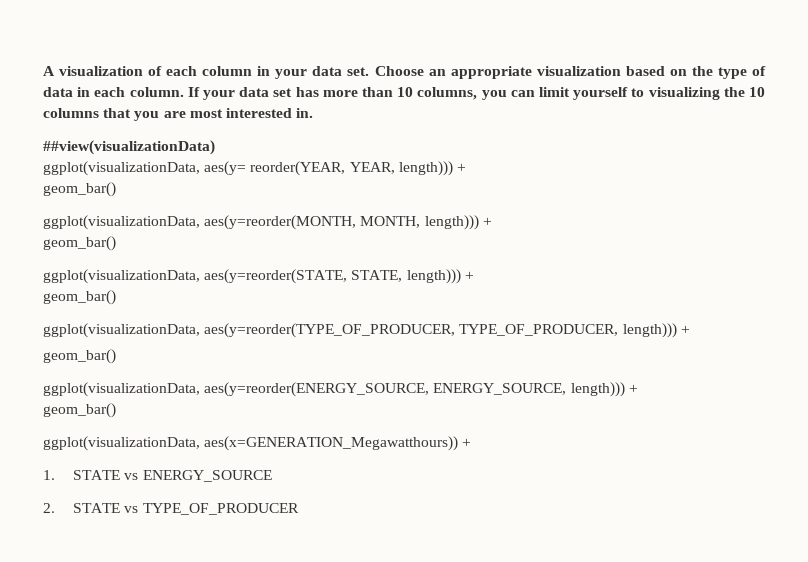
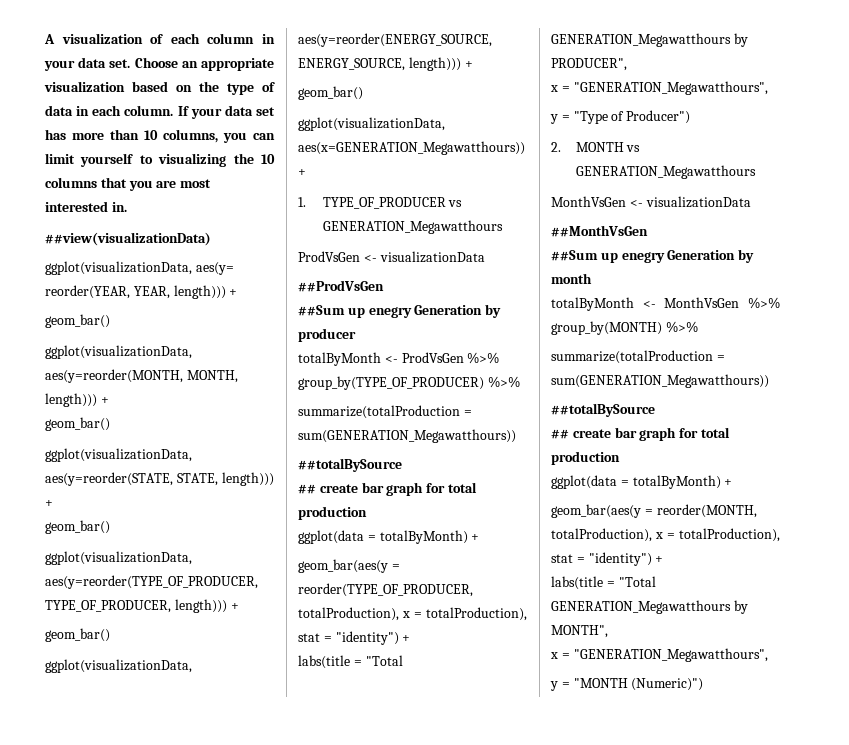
- 1. STATE vs ENERGY_SOURCE
- 2. STATE vs TYPE_OF_PRODUCER
+ 1. TYPE_OF_PRODUCER vs GENERATION_Megawatthours
+ ProdVsGen <- visualizationData
+ ##ProdVsGen
+ ##Sum up enegry Generation by producer
+ totalByMonth <- ProdVsGen %>% group_by(TYPE_OF_PRODUCER) %>%
+ summarize(totalProduction = sum(GENERATION_Megawatthours))
+ ##totalBySource
+ ## create bar graph for total production
+ ggplot(data = totalByMonth) +
+ geom_bar(aes(y = reorder(TYPE_OF_PRODUCER, totalProduction), x = totalProduction), stat = "identity") +
+ labs(title = "Total GENERATION_Megawatthours by PRODUCER",
+ x = "GENERATION_Megawatthours",
+ y = "Type of Producer")
+ 2. MONTH vs GENERATION_Megawatthours
+ MonthVsGen <- visualizationData
+ ##MonthVsGen
+ ##Sum up enegry Generation by month
+ totalByMonth <- MonthVsGen %>% group_by(MONTH) %>%
+ summarize(totalProduction = sum(GENERATION_Megawatthours))
+ ##totalBySource
+ ## create bar graph for total production
+ ggplot(data = totalByMonth) +
+ geom_bar(aes(y = reorder(MONTH, totalProduction), x = totalProduction), stat = "identity") +
+ labs(title = "Total GENERATION_Megawatthours by MONTH",
+ x = "GENERATION_Megawatthours",
+ y = "MONTH (Numeric)")

